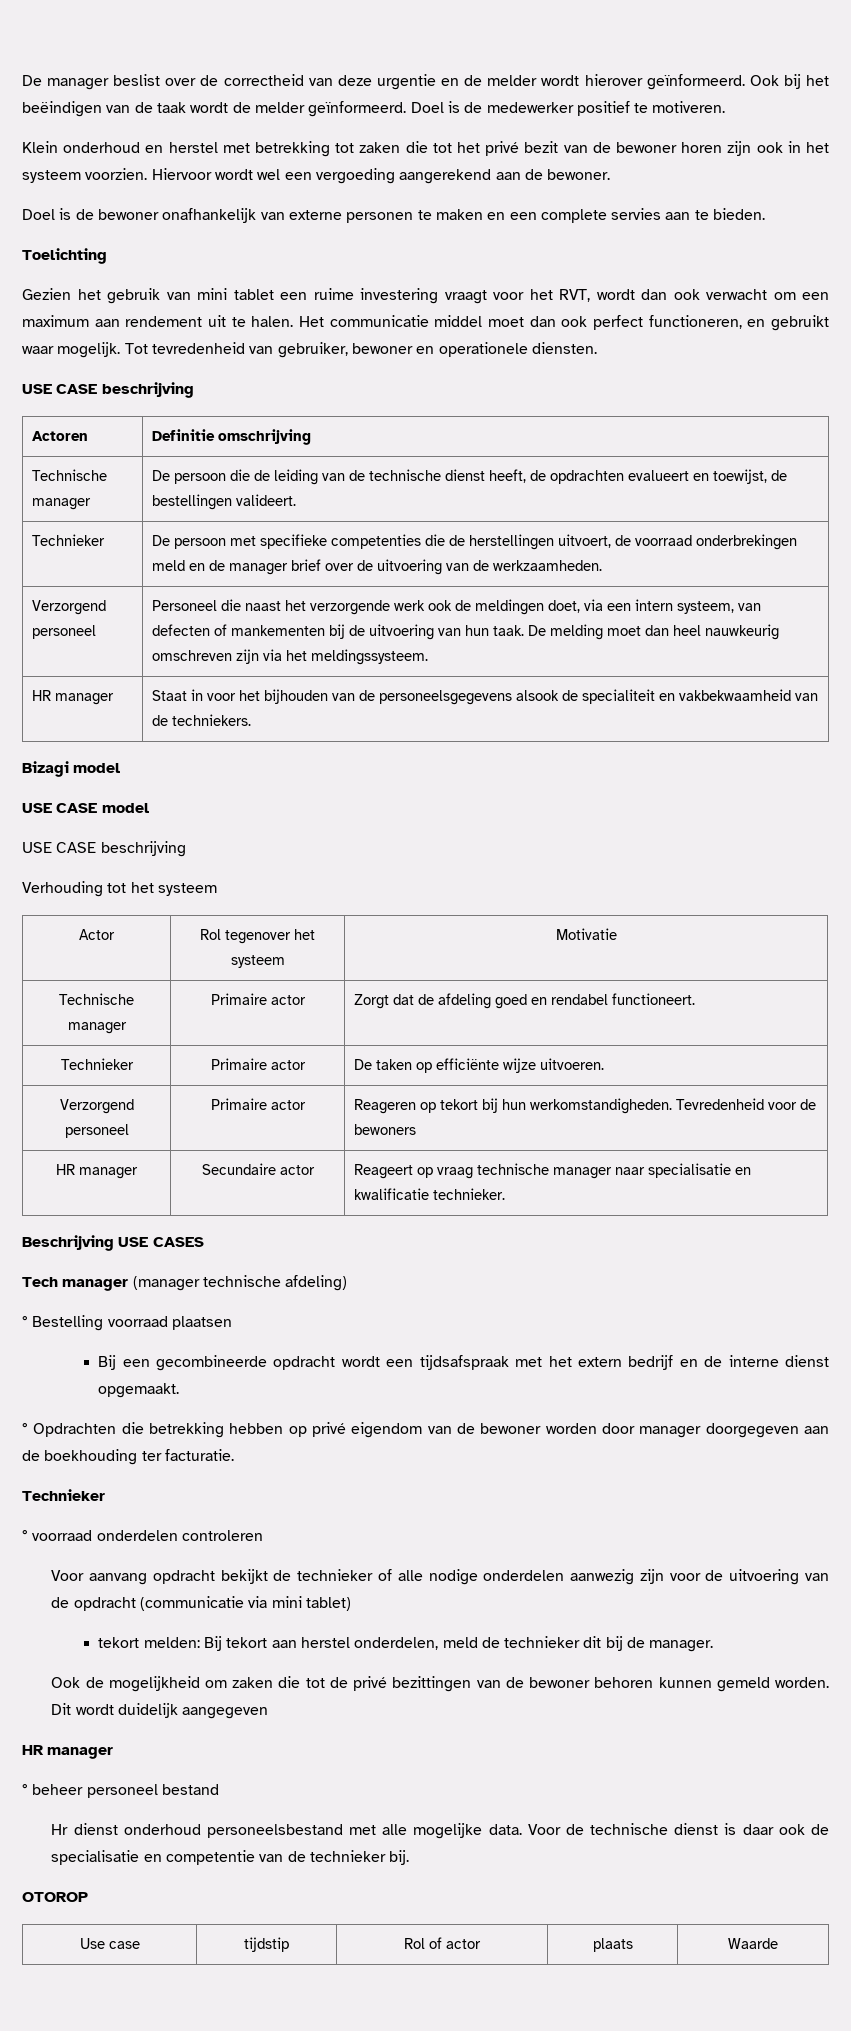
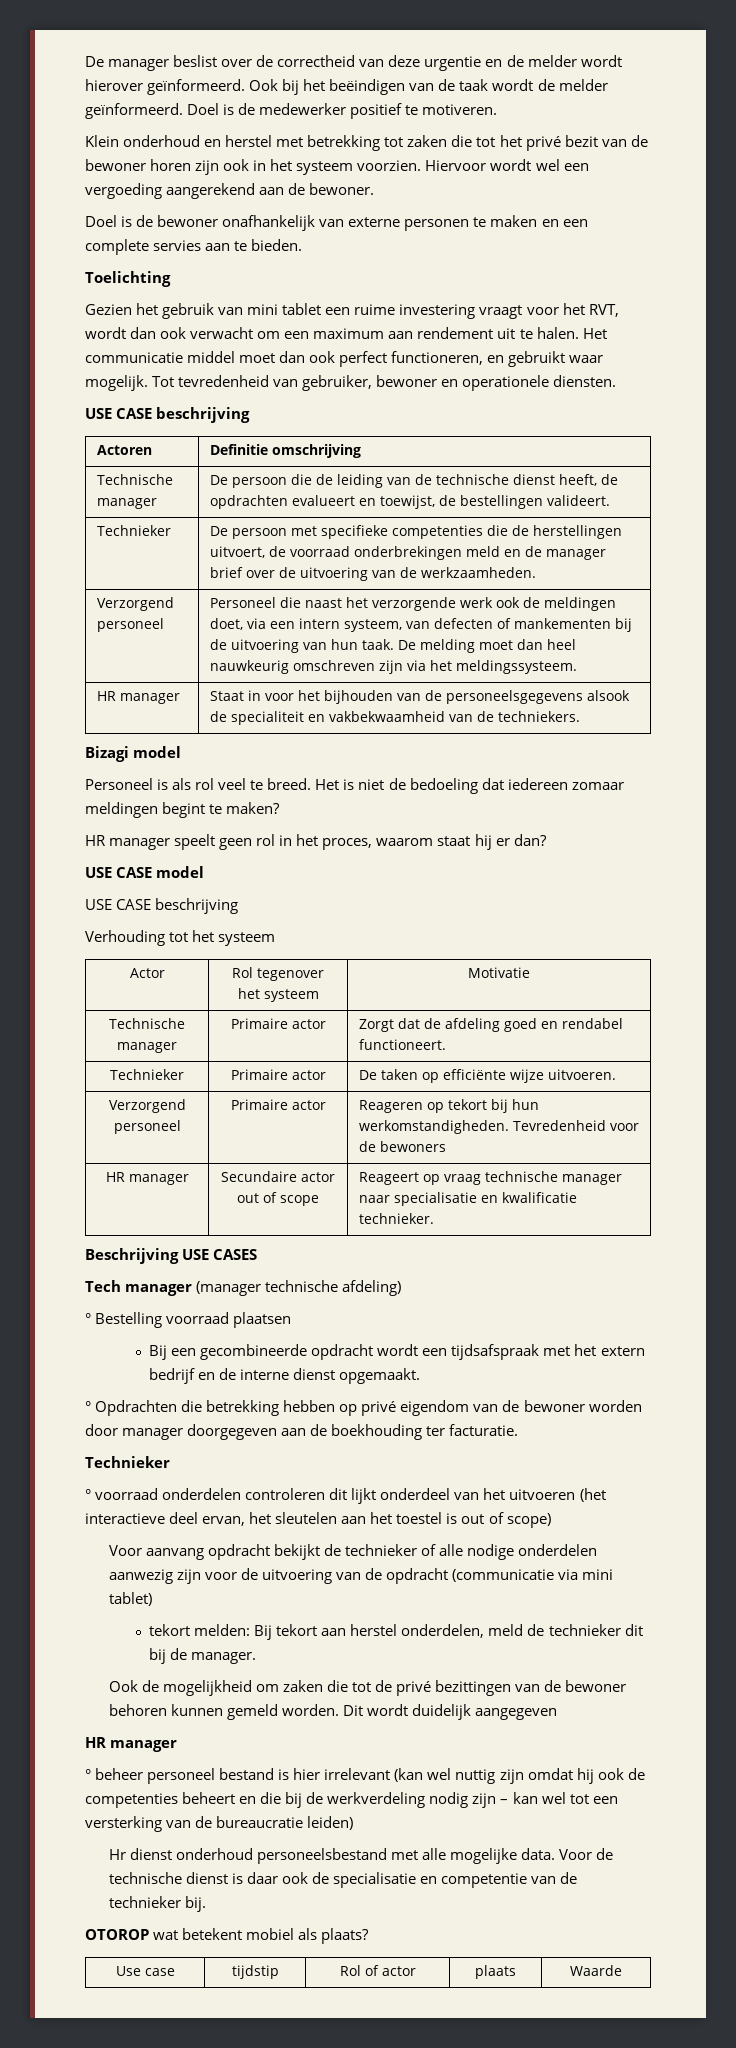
+ Personeel is als rol veel te breed. Het is niet de bedoeling dat iedereen zomaar meldingen begint te maken?
+ HR manager speelt geen rol in het proces, waarom staat hij er dan?
- HR manager | Secundaire actor | Reageert op vraag technische manager naar specialisatie en kwalificatie technieker.
+ HR manager | Secundaire actor out of scope | Reageert op vraag technische manager naar specialisatie en kwalificatie technieker.
- ° voorraad onderdelen controleren
+ ° voorraad onderdelen controleren dit lijkt onderdeel van het uitvoeren (het interactieve deel ervan, het sleutelen aan het toestel is out of scope)
- ° beheer personeel bestand
+ ° beheer personeel bestand is hier irrelevant (kan wel nuttig zijn omdat hij ook de competenties beheert en die bij de werkverdeling nodig zijn – kan wel tot een versterking van de bureaucratie leiden)
- OTOROP
+ OTOROP wat betekent mobiel als plaats?

